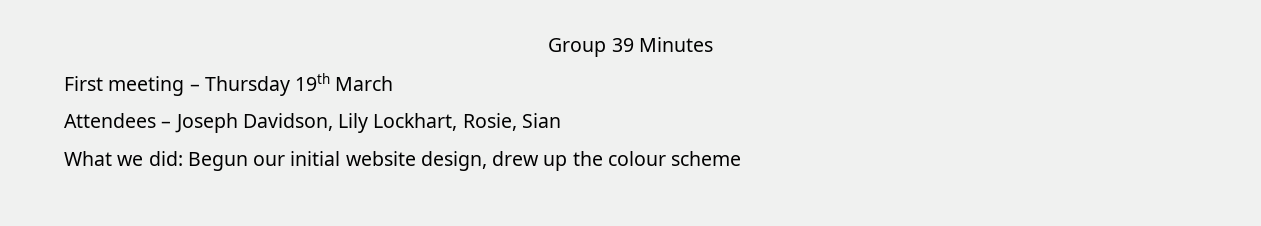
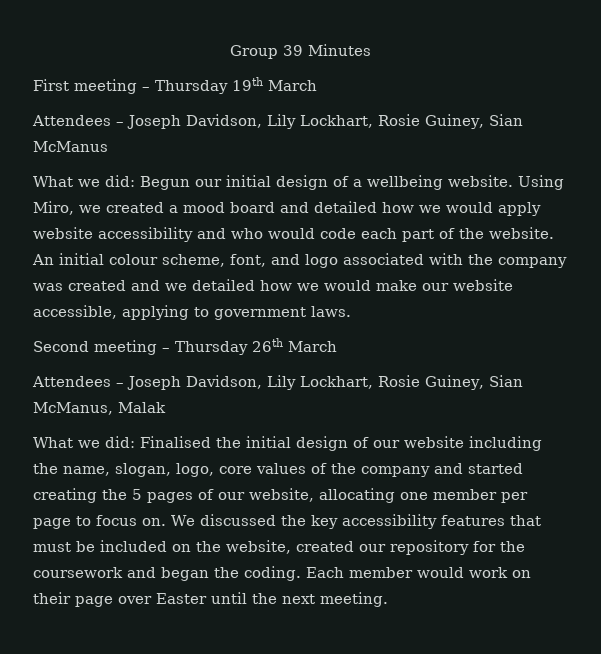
- Attendees – Joseph Davidson, Lily Lockhart, Rosie, Sian
+ Attendees – Joseph Davidson, Lily Lockhart, Rosie Guiney, Sian McManus
- What we did: Begun our initial website design, drew up the colour scheme
+ What we did: Begun our initial design of a wellbeing website. Using Miro, we created a mood board and detailed how we would apply website accessibility and who would code each part of the website. An initial colour scheme, font, and logo associated with the company was created and we detailed how we would make our website accessible, applying to government laws.
+ Second meeting – Thursday 26th March
+ Attendees – Joseph Davidson, Lily Lockhart, Rosie Guiney, Sian McManus, Malak
+ What we did: Finalised the initial design of our website including the name, slogan, logo, core values of the company and started creating the 5 pages of our website, allocating one member per page to focus on. We discussed the key accessibility features that must be included on the website, created our repository for the coursework and began the coding. Each member would work on their page over Easter until the next meeting.

